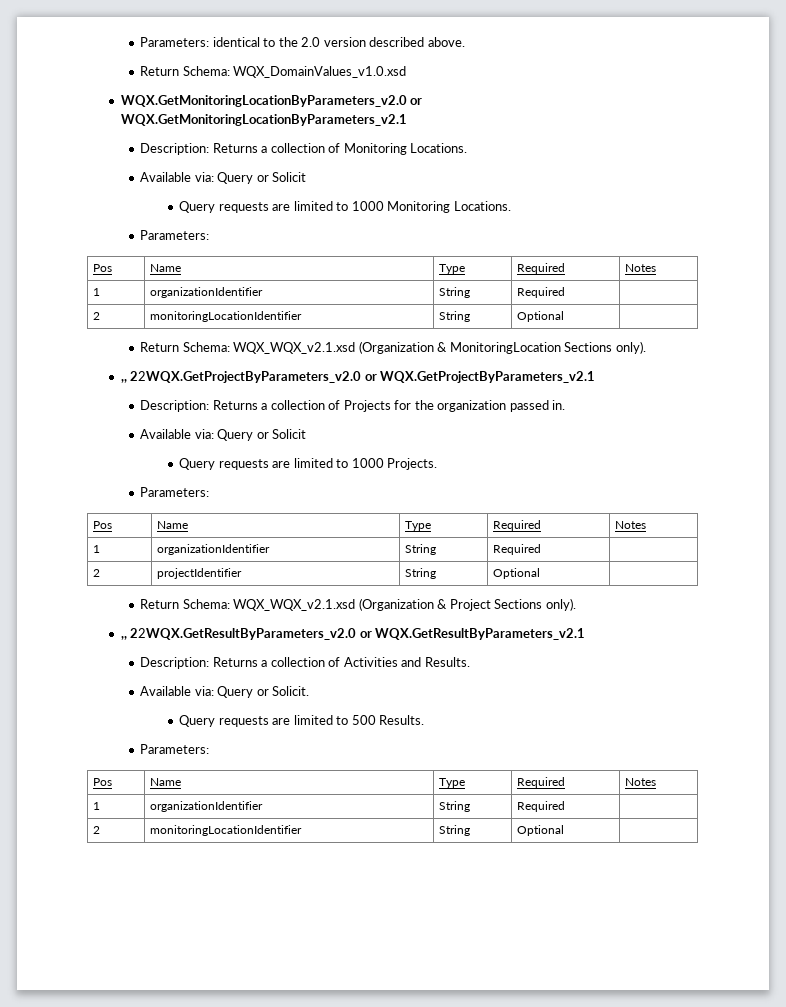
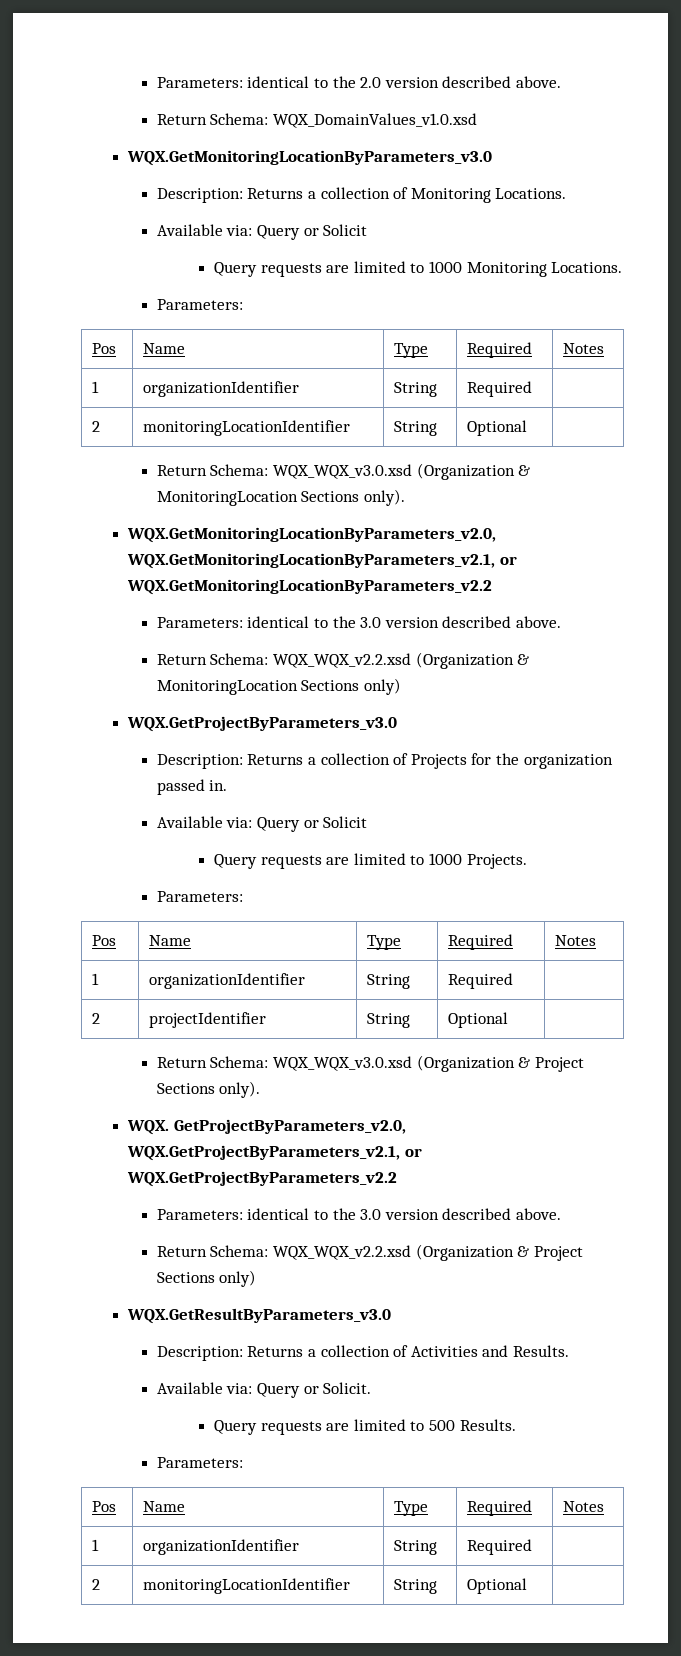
- WQX.GetMonitoringLocationByParameters_v2.0 or WQX.GetMonitoringLocationByParameters_v2.1
+ WQX.GetMonitoringLocationByParameters_v3.0
- Return Schema: WQX_WQX_v2.1.xsd (Organization & MonitoringLocation Sections only).
+ Return Schema: WQX_WQX_v3.0.xsd (Organization & MonitoringLocation Sections only).
- ,, 22WQX.GetProjectByParameters_v2.0 or WQX.GetProjectByParameters_v2.1
+ WQX.GetMonitoringLocationByParameters_v2.0, WQX.GetMonitoringLocationByParameters_v2.1, or WQX.GetMonitoringLocationByParameters_v2.2
+ Parameters: identical to the 3.0 version described above.
+ Return Schema: WQX_WQX_v2.2.xsd (Organization & MonitoringLocation Sections only)
+ WQX.GetProjectByParameters_v3.0
- Return Schema: WQX_WQX_v2.1.xsd (Organization & Project Sections only).
+ Return Schema: WQX_WQX_v3.0.xsd (Organization & Project Sections only).
- ,, 22WQX.GetResultByParameters_v2.0 or WQX.GetResultByParameters_v2.1
+ WQX. GetProjectByParameters_v2.0, WQX.GetProjectByParameters_v2.1, or WQX.GetProjectByParameters_v2.2
+ Parameters: identical to the 3.0 version described above.
+ Return Schema: WQX_WQX_v2.2.xsd (Organization & Project Sections only)
+ WQX.GetResultByParameters_v3.0

